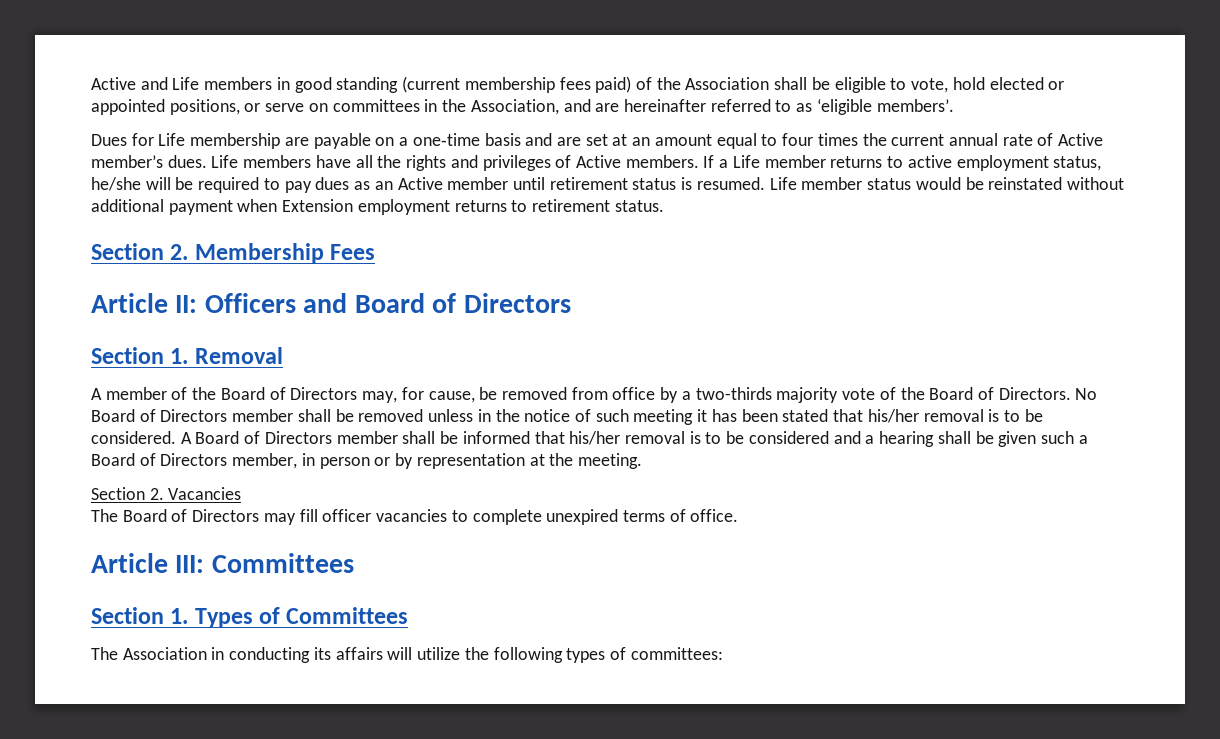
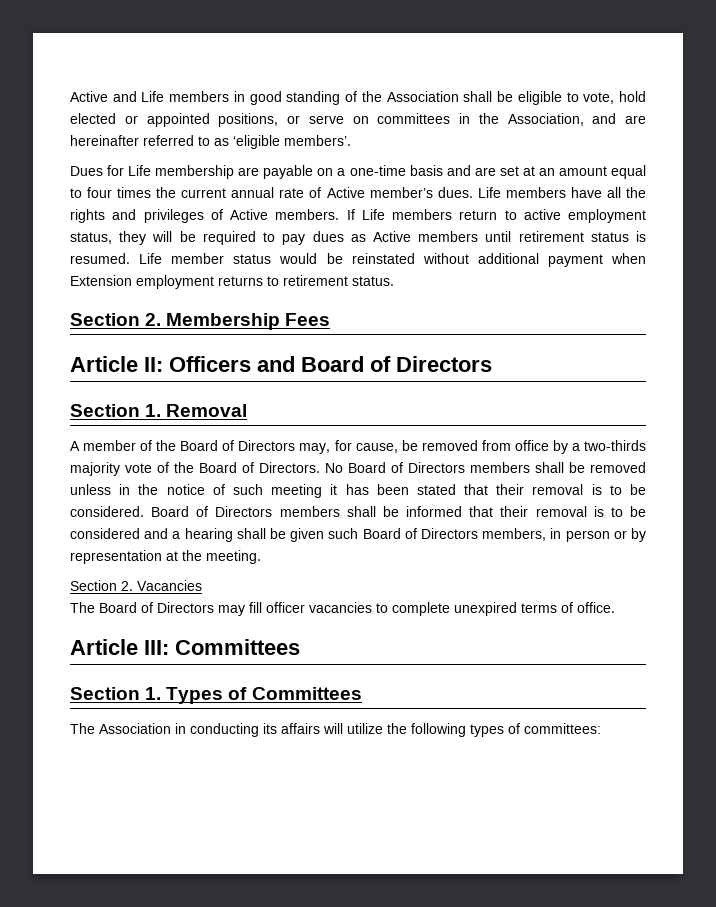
- Active and Life members in good standing (current membership fees paid) of the Association shall be eligible to vote, hold elected or appointed positions, or serve on committees in the Association, and are hereinafter referred to as ‘eligible members’.
+ Active and Life members in good standing of the Association shall be eligible to vote, hold elected or appointed positions, or serve on committees in the Association, and are hereinafter referred to as ‘eligible members’.
- If a Life member returns to active employment status, he/she will be required to pay dues as an Active member until retirement status is resumed.
+ If Life members return to active employment status, they will be required to pay dues as Active members until retirement status is resumed.
- No Board of Directors member shall be removed unless in the notice of such meeting it has been stated that his/her removal is to be considered.
+ No Board of Directors members shall be removed unless in the notice of such meeting it has been stated that their removal is to be considered.
- A Board of Directors member shall be informed that his/her removal is to be considered and a hearing shall be given such a Board of Directors member, in person or by representation at the meeting.
+ Board of Directors members shall be informed that their removal is to be considered and a hearing shall be given such Board of Directors members, in person or by representation at the meeting.

